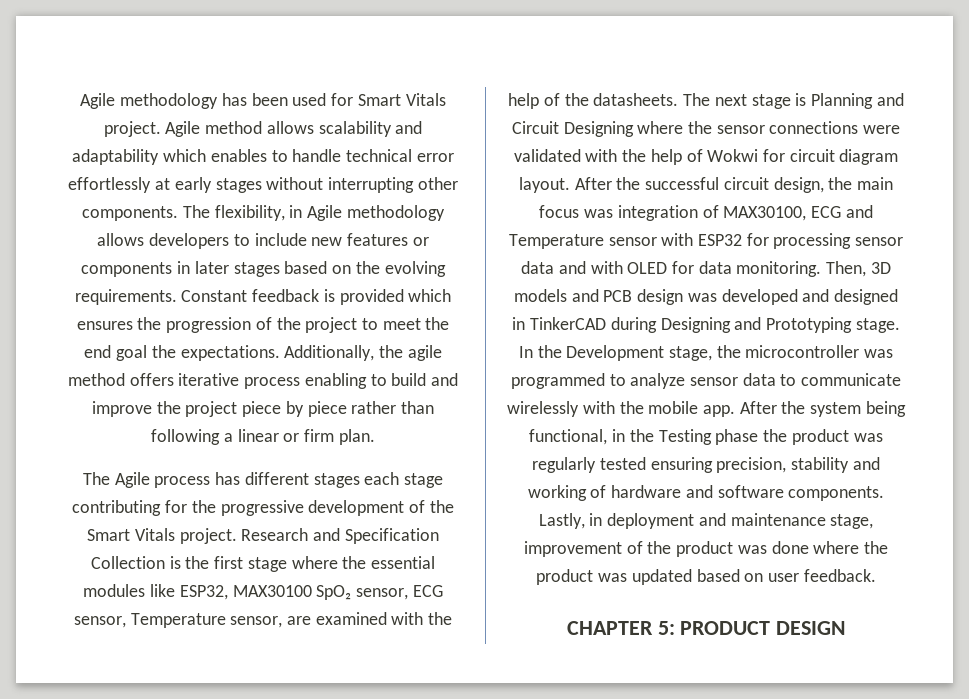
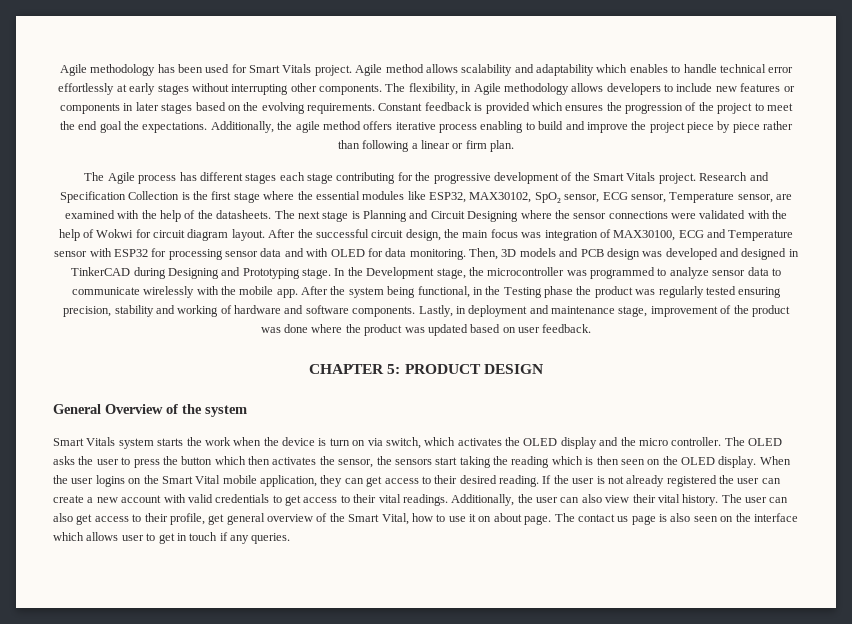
- Research and Specification Collection is the first stage where the essential modules like ESP32, MAX30100 SpO₂ sensor, ECG sensor, Temperature sensor, are examined with the help of the datasheets.
+ Research and Specification Collection is the first stage where the essential modules like ESP32, MAX30102, SpO₂ sensor, ECG sensor, Temperature sensor, are examined with the help of the datasheets.
+ General Overview of the system
+ Smart Vitals system starts the work when the device is turn on via switch, which activates the OLED display and the micro controller. The OLED asks the user to press the button which then activates the sensor, the sensors start taking the reading which is then seen on the OLED display. When the user logins on the Smart Vital mobile application, they can get access to their desired reading. If the user is not already registered the user can create a new account with valid credentials to get access to their vital readings. Additionally, the user can also view their vital history. The user can also get access to their profile, get general overview of the Smart Vital, how to use it on about page. The contact us page is also seen on the interface which allows user to get in touch if any queries.

